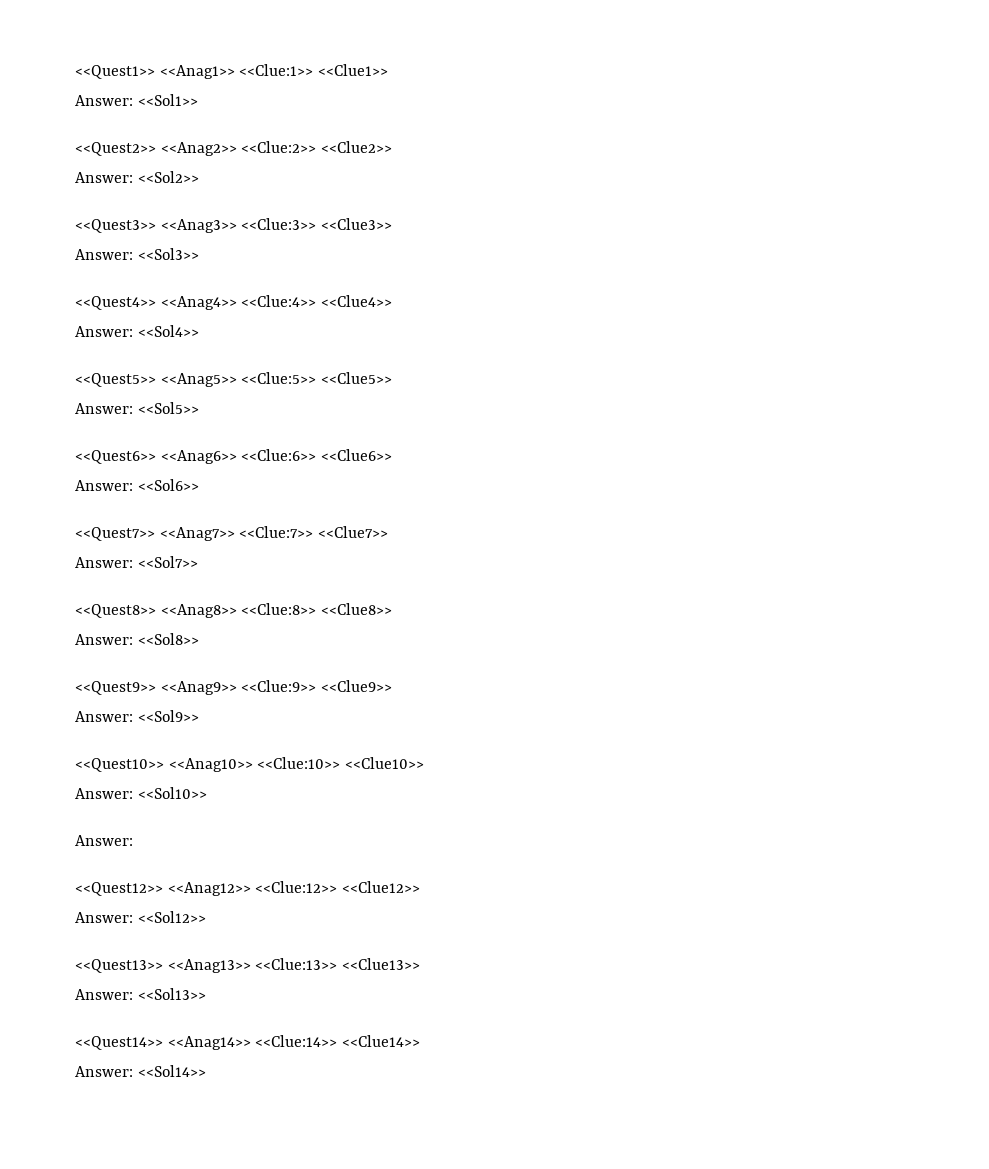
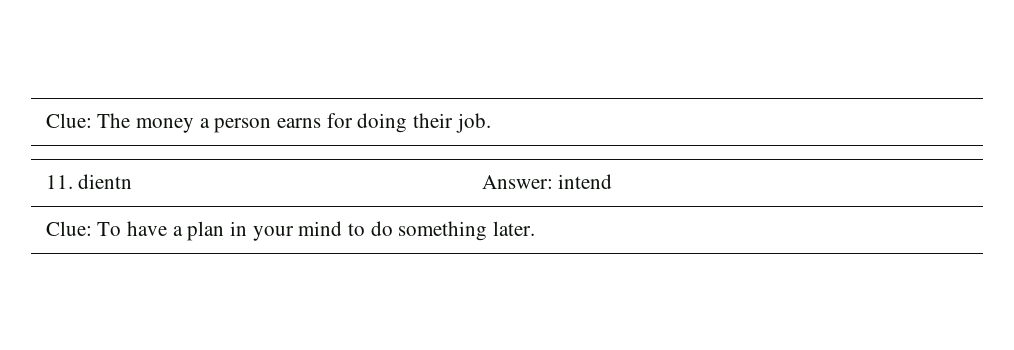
- <<Quest1>> <<Anag1>> <<Clue:1>> <<Clue1>>
- Answer: <<Sol1>>
- <<Quest2>> <<Anag2>> <<Clue:2>> <<Clue2>>
- Answer: <<Sol2>>
- <<Quest3>> <<Anag3>> <<Clue:3>> <<Clue3>>
- Answer: <<Sol3>>
- <<Quest4>> <<Anag4>> <<Clue:4>> <<Clue4>>
- Answer: <<Sol4>>
- <<Quest5>> <<Anag5>> <<Clue:5>> <<Clue5>>
- Answer: <<Sol5>>
- <<Quest6>> <<Anag6>> <<Clue:6>> <<Clue6>>
- Answer: <<Sol6>>
- <<Quest7>> <<Anag7>> <<Clue:7>> <<Clue7>>
- Answer: <<Sol7>>
- <<Quest8>> <<Anag8>> <<Clue:8>> <<Clue8>>
- Answer: <<Sol8>>
- <<Quest9>> <<Anag9>> <<Clue:9>> <<Clue9>>
- Answer: <<Sol9>>
- <<Quest10>> <<Anag10>> <<Clue:10>> <<Clue10>>
- Answer: <<Sol10>>
- Answer:
- <<Quest12>> <<Anag12>> <<Clue:12>> <<Clue12>>
- Answer: <<Sol12>>
- <<Quest13>> <<Anag13>> <<Clue:13>> <<Clue13>>
- Answer: <<Sol13>>
- <<Quest14>> <<Anag14>> <<Clue:14>> <<Clue14>>
- Answer: <<Sol14>>
+ Clue: The money a person earns for doing their job.
+ 11. dientn | Answer: intend
+ Clue: To have a plan in your mind to do something later.

